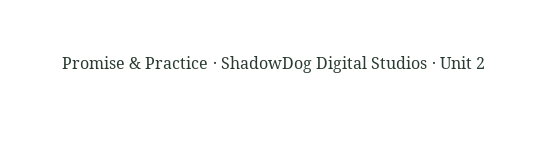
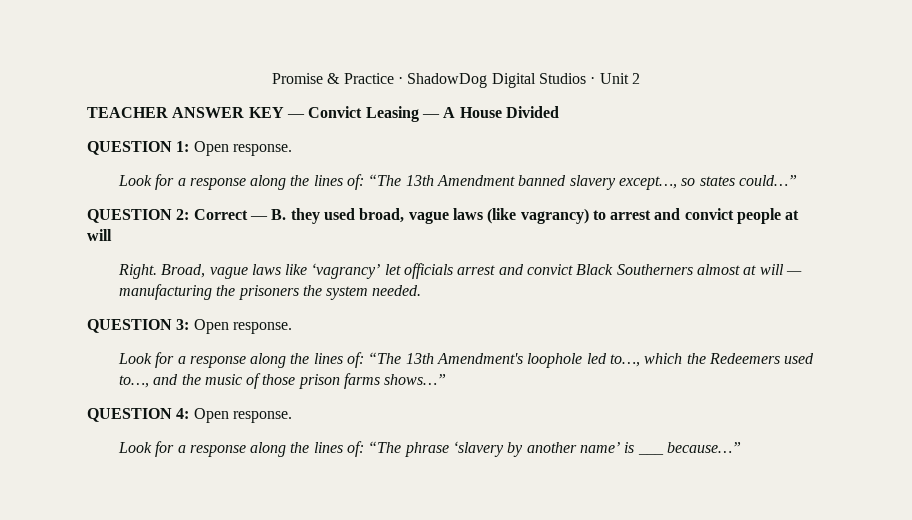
+ TEACHER ANSWER KEY — Convict Leasing — A House Divided
+ QUESTION 1: Open response.
+ Look for a response along the lines of: “The 13th Amendment banned slavery except…, so states could…”
+ QUESTION 2: Correct — B. they used broad, vague laws (like vagrancy) to arrest and convict people at will
+ Right. Broad, vague laws like ‘vagrancy’ let officials arrest and convict Black Southerners almost at will — manufacturing the prisoners the system needed.
+ QUESTION 3: Open response.
+ Look for a response along the lines of: “The 13th Amendment's loophole led to…, which the Redeemers used to…, and the music of those prison farms shows…”
+ QUESTION 4: Open response.
+ Look for a response along the lines of: “The phrase ‘slavery by another name’ is ___ because…”

